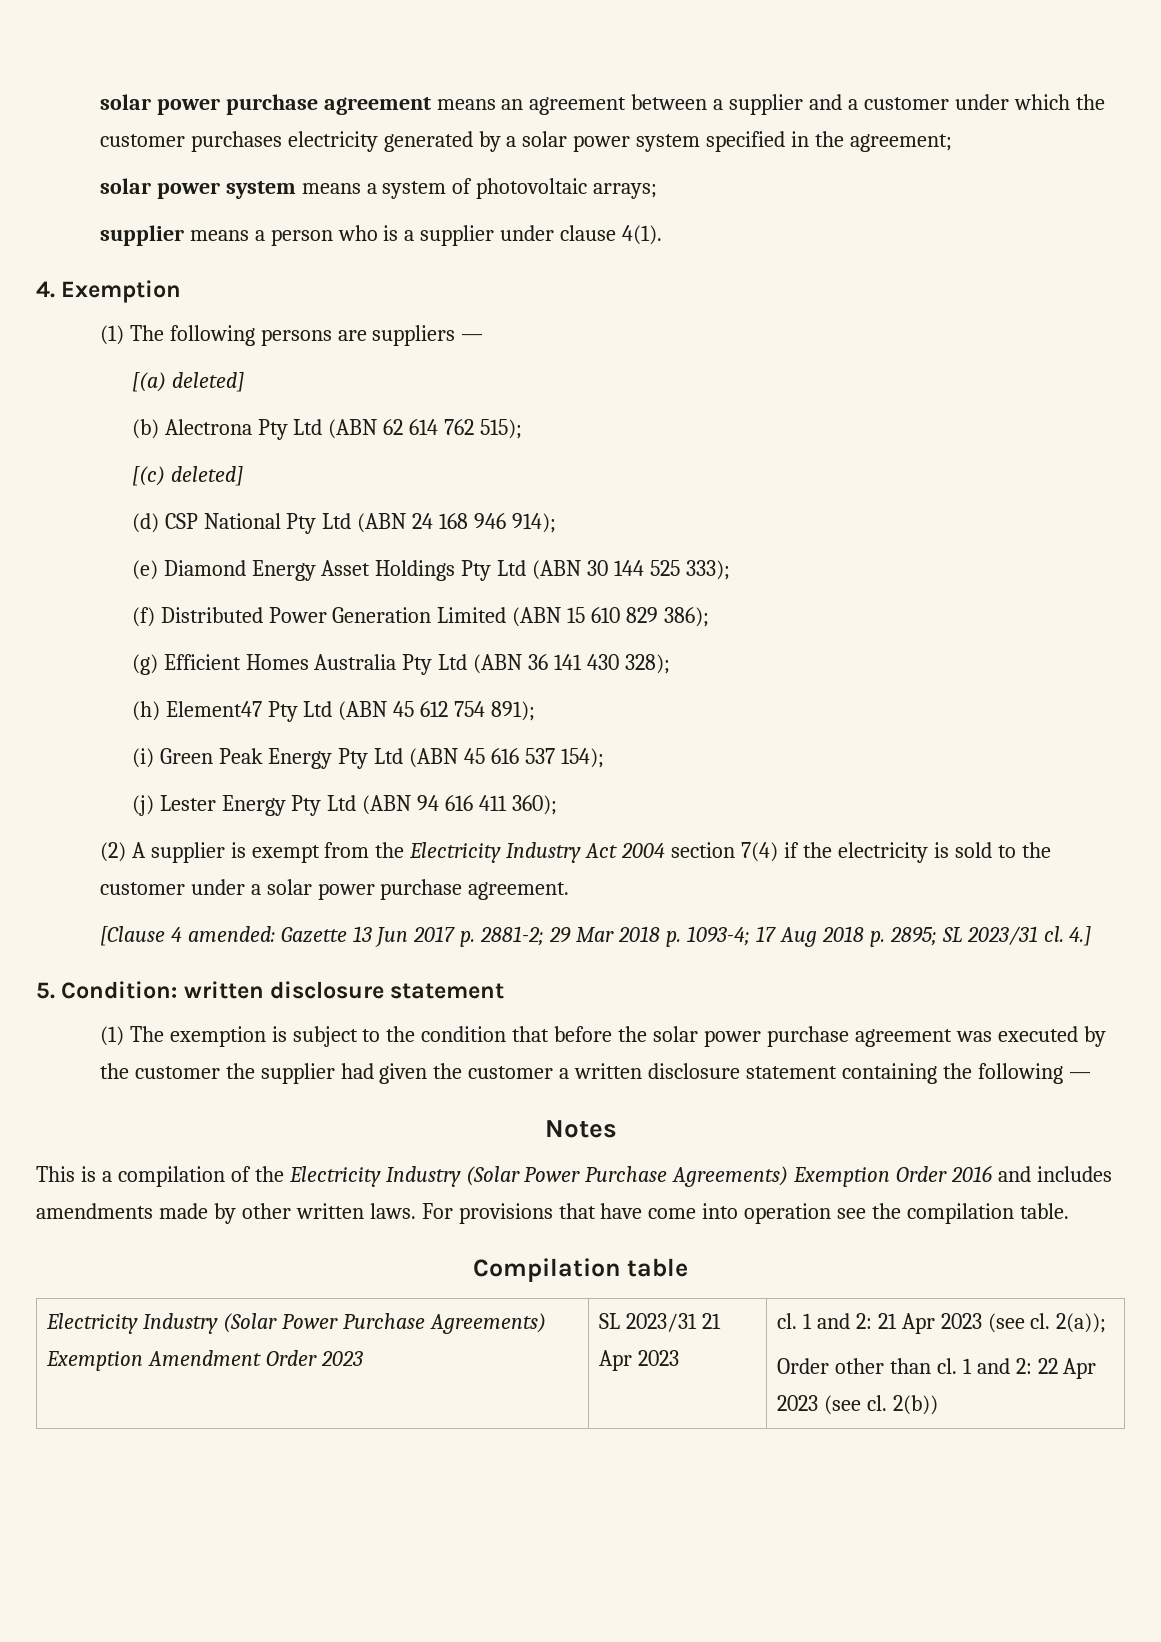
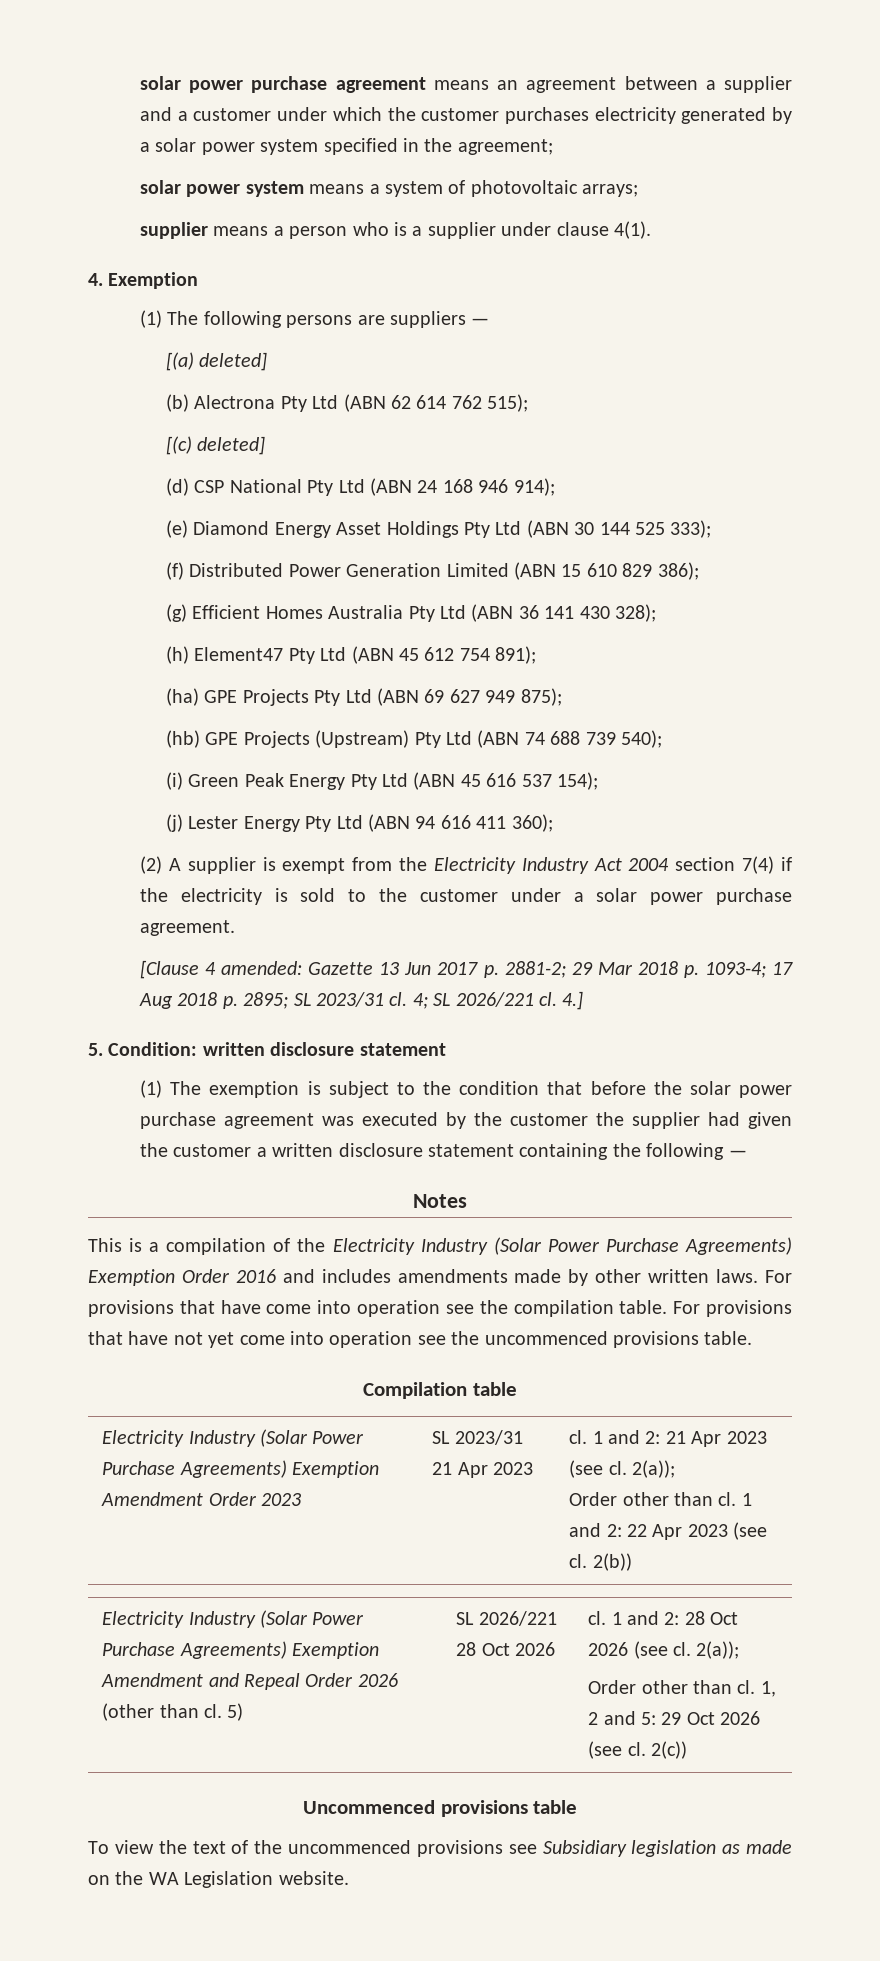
+ (ha) GPE Projects Pty Ltd (ABN 69 627 949 875);
+ (hb) GPE Projects (Upstream) Pty Ltd (ABN 74 688 739 540);
+ 4; SL 2026/221 cl.
+ For provisions that have not yet come into operation see the uncommenced provisions table.
+ Electricity Industry (Solar Power Purchase Agreements) Exemption Amendment and Repeal Order 2026 (other than cl. 5) | SL 2026/221 28 Oct 2026 | cl. 1 and 2: 28 Oct 2026 (see cl. 2(a));
+ Order other than cl. 1, 2 and 5: 29 Oct 2026 (see cl. 2(c))
+ Uncommenced provisions table
+ To view the text of the uncommenced provisions see Subsidiary legislation as made on the WA Legislation website.

